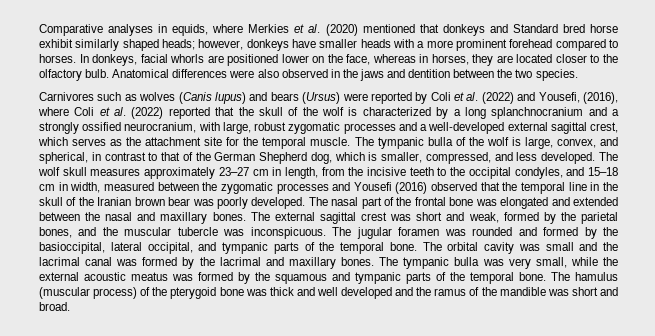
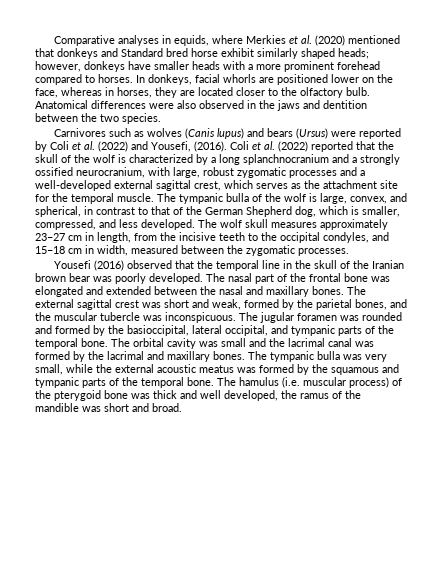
- Carnivores such as wolves (Canis lupus) and bears (Ursus) were reported by Coli et al. (2022) and Yousefi, (2016), where Coli et al. (2022) reported that the skull of the wolf is characterized by a long splanchnocranium and a strongly ossified neurocranium, with large, robust zygomatic processes and a well-developed external sagittal crest, which serves as the attachment site for the temporal muscle.
+ Carnivores such as wolves (Canis lupus) and bears (Ursus) were reported by Coli et al. (2022) and Yousefi, (2016). Coli et al. (2022) reported that the skull of the wolf is characterized by a long splanchnocranium and a strongly ossified neurocranium, with large, robust zygomatic processes and a well-developed external sagittal crest, which serves as the attachment site for the temporal muscle.
- The wolf skull measures approximately 23–27 cm in length, from the incisive teeth to the occipital condyles, and 15–18 cm in width, measured between the zygomatic processes and Yousefi (2016) observed that the temporal line in the skull of the Iranian brown bear was poorly developed.
+ The wolf skull measures approximately 23–27 cm in length, from the incisive teeth to the occipital condyles, and 15–18 cm in width, measured between the zygomatic processes.
+ Yousefi (2016) observed that the temporal line in the skull of the Iranian brown bear was poorly developed.
- The hamulus (muscular process) of the pterygoid bone was thick and well developed and the ramus of the mandible was short and broad.
+ The hamulus (i.e. muscular process) of the pterygoid bone was thick and well developed, the ramus of the mandible was short and broad.

